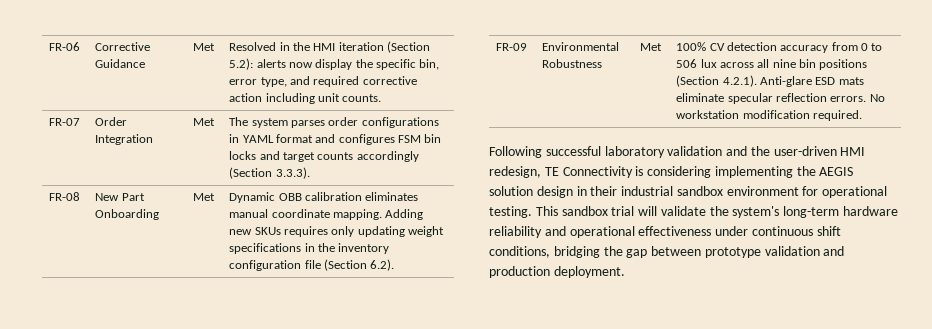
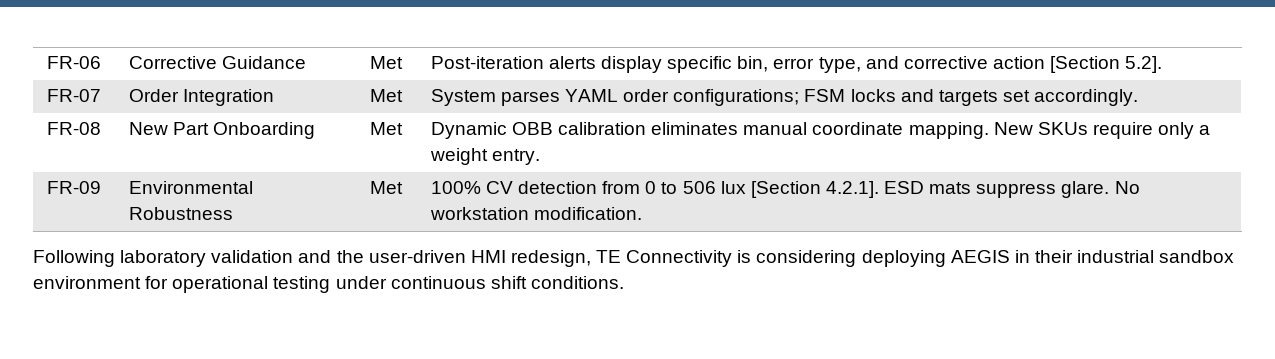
- FR-06 | Corrective Guidance | Met | Resolved in the HMI iteration (Section 5.2): alerts now display the specific bin, error type, and required corrective action including unit counts.
+ FR-06 | Corrective Guidance | Met | Post-iteration alerts display specific bin, error type, and corrective action [Section 5.2].
- FR-07 | Order Integration | Met | The system parses order configurations in YAML format and configures FSM bin locks and target counts accordingly (Section 3.3.3).
+ FR-07 | Order Integration | Met | System parses YAML order configurations; FSM locks and targets set accordingly.
- FR-08 | New Part Onboarding | Met | Dynamic OBB calibration eliminates manual coordinate mapping. Adding new SKUs requires only updating weight specifications in the inventory configuration file (Section 6.2).
+ FR-08 | New Part Onboarding | Met | Dynamic OBB calibration eliminates manual coordinate mapping. New SKUs require only a weight entry.
- FR-09 | Environmental Robustness | Met | 100% CV detection accuracy from 0 to 506 lux across all nine bin positions (Section 4.2.1). Anti-glare ESD mats eliminate specular reflection errors. No workstation modification required.
+ FR-09 | Environmental Robustness | Met | 100% CV detection from 0 to 506 lux [Section 4.2.1]. ESD mats suppress glare. No workstation modification.
- Following successful laboratory validation and the user-driven HMI redesign, TE Connectivity is considering implementing the AEGIS solution design in their industrial sandbox environment for operational testing. This sandbox trial will validate the system's long-term hardware reliability and operational effectiveness under continuous shift conditions, bridging the gap between prototype validation and production deployment.
+ Following laboratory validation and the user-driven HMI redesign, TE Connectivity is considering deploying AEGIS in their industrial sandbox environment for operational testing under continuous shift conditions.

